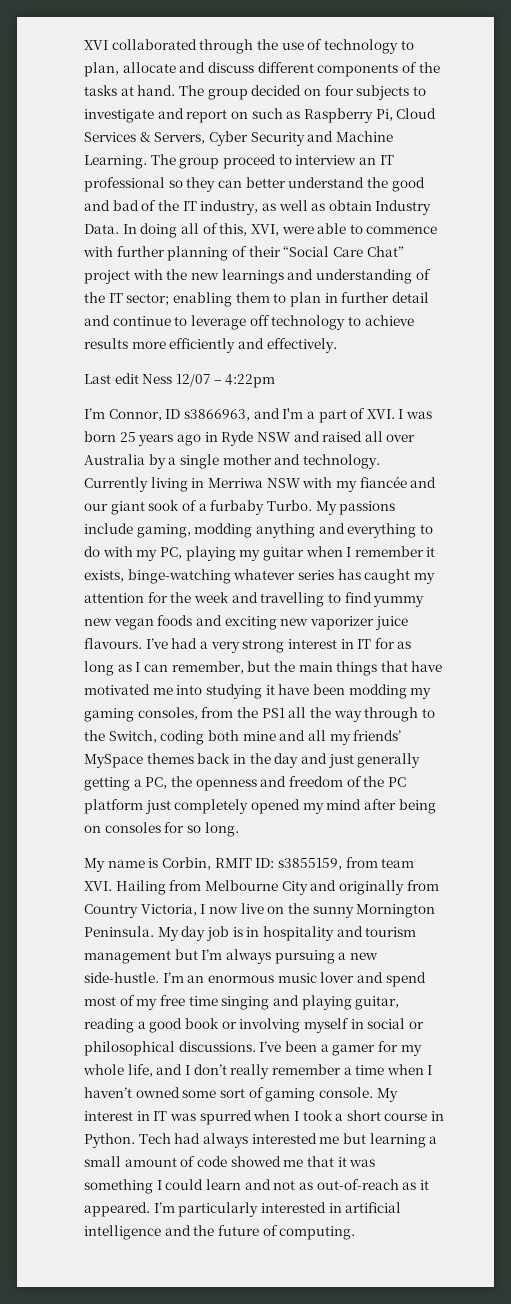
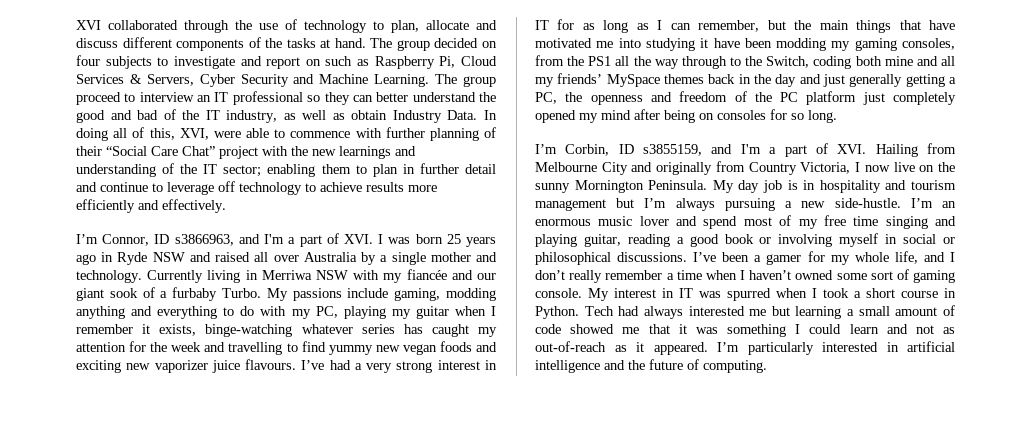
- Last edit Ness 12/07 – 4:22pm
- My name is Corbin, RMIT ID: s3855159, from team XVI. Hailing from Melbourne City and originally from Country Victoria, I now live on the sunny Mornington Peninsula.
+ I’m Corbin, ID s3855159, and I'm a part of XVI. Hailing from Melbourne City and originally from Country Victoria, I now live on the sunny Mornington Peninsula.

